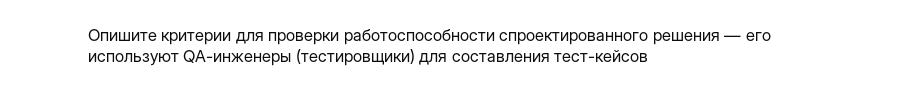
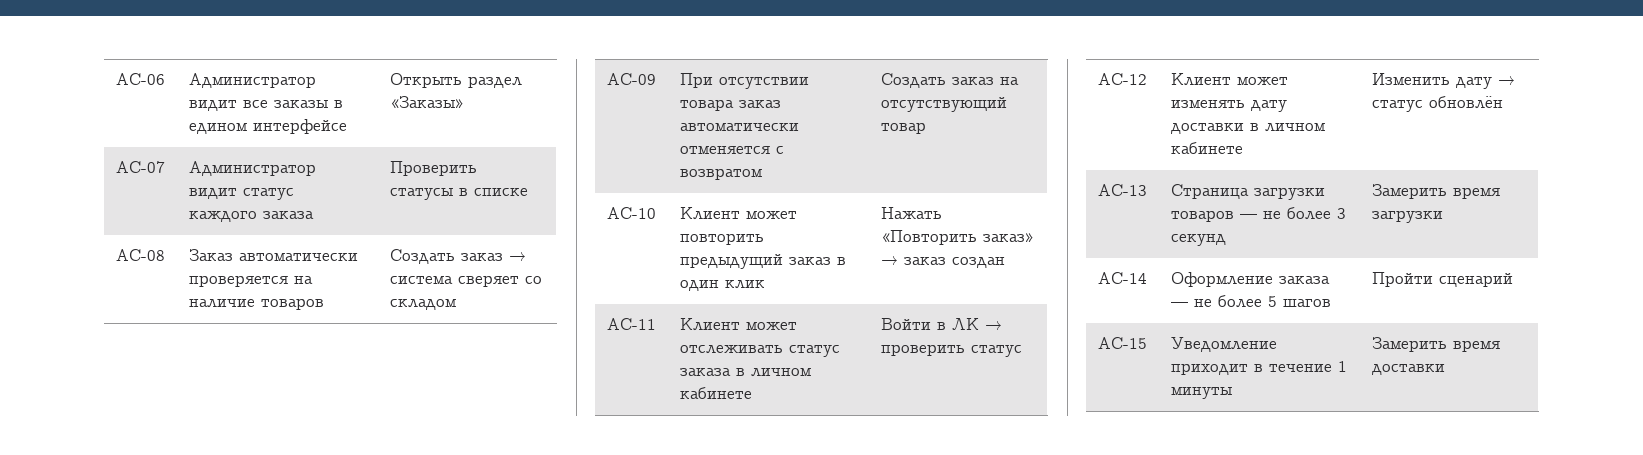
- Опишите критерии для проверки работоспособности спроектированного решения — его используют QA-инженеры (тестировщики) для составления тест-кейсов
+ AC-06 | Администратор видит все заказы в едином интерфейсе | Открыть раздел «Заказы»
+ AC-07 | Администратор видит статус каждого заказа | Проверить статусы в списке
+ AC-08 | Заказ автоматически проверяется на наличие товаров | Создать заказ → система сверяет со складом
+ AC-09 | При отсутствии товара заказ автоматически отменяется с возвратом | Создать заказ на отсутствующий товар
+ AC-10 | Клиент может повторить предыдущий заказ в один клик | Нажать «Повторить заказ» → заказ создан
+ AC-11 | Клиент может отслеживать статус заказа в личном кабинете | Войти в ЛК → проверить статус
+ AC-12 | Клиент может изменять дату доставки в личном кабинете | Изменить дату → статус обновлён
+ AC-13 | Страница загрузки товаров — не более 3 секунд | Замерить время загрузки
+ AC-14 | Оформление заказа — не более 5 шагов | Пройти сценарий
+ AC-15 | Уведомление приходит в течение 1 минуты | Замерить время доставки

